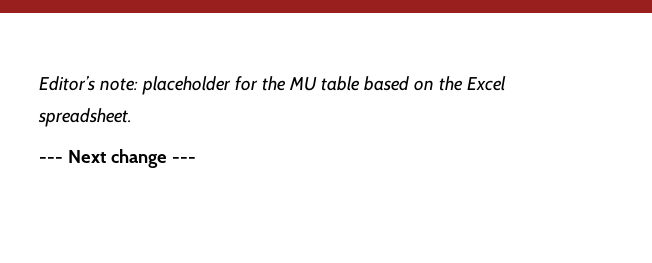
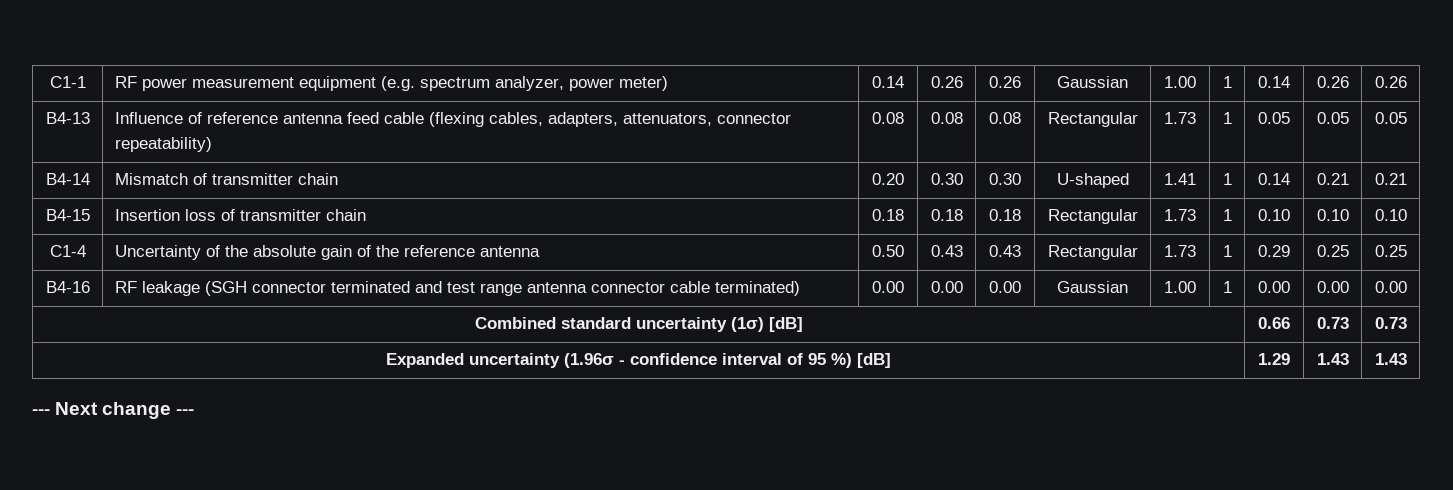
- Editor’s note: placeholder for the MU table based on the Excel spreadsheet.
+ C1-1 | RF power measurement equipment (e.g. spectrum analyzer, power meter) | 0.14 | 0.26 | 0.26 | Gaussian | 1.00 | 1 | 0.14 | 0.26 | 0.26
+ B4-13 | Influence of reference antenna feed cable (flexing cables, adapters, attenuators, connector repeatability) | 0.08 | 0.08 | 0.08 | Rectangular | 1.73 | 1 | 0.05 | 0.05 | 0.05
+ B4-14 | Mismatch of transmitter chain | 0.20 | 0.30 | 0.30 | U-shaped | 1.41 | 1 | 0.14 | 0.21 | 0.21
+ B4-15 | Insertion loss of transmitter chain | 0.18 | 0.18 | 0.18 | Rectangular | 1.73 | 1 | 0.10 | 0.10 | 0.10
+ C1-4 | Uncertainty of the absolute gain of the reference antenna | 0.50 | 0.43 | 0.43 | Rectangular | 1.73 | 1 | 0.29 | 0.25 | 0.25
+ B4-16 | RF leakage (SGH connector terminated and test range antenna connector cable terminated) | 0.00 | 0.00 | 0.00 | Gaussian | 1.00 | 1 | 0.00 | 0.00 | 0.00
+ Combined standard uncertainty (1σ) [dB] | 0.66 | 0.73 | 0.73
+ Expanded uncertainty (1.96σ - confidence interval of 95 %) [dB] | 1.29 | 1.43 | 1.43

